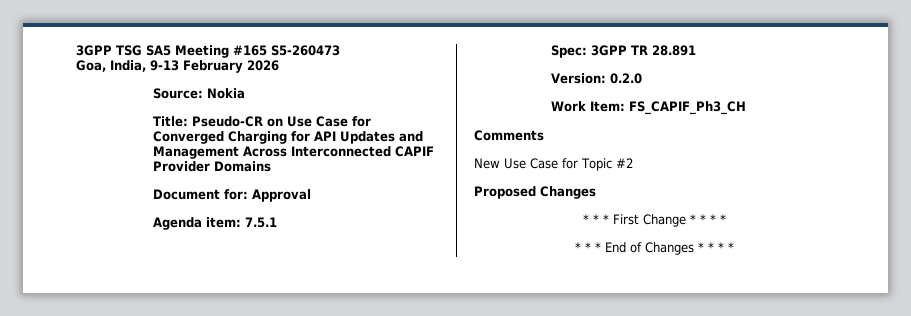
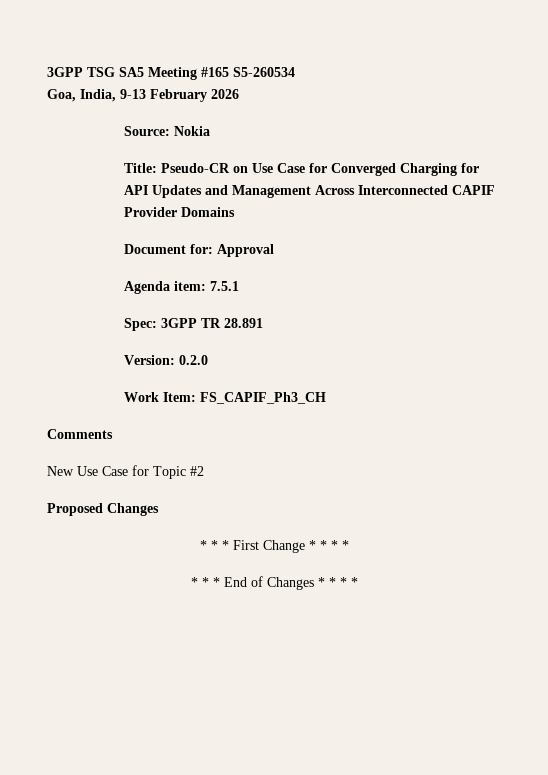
- 3GPP TSG SA5 Meeting #165 S5-260473
+ 3GPP TSG SA5 Meeting #165 S5-260534

